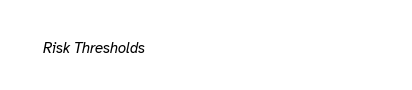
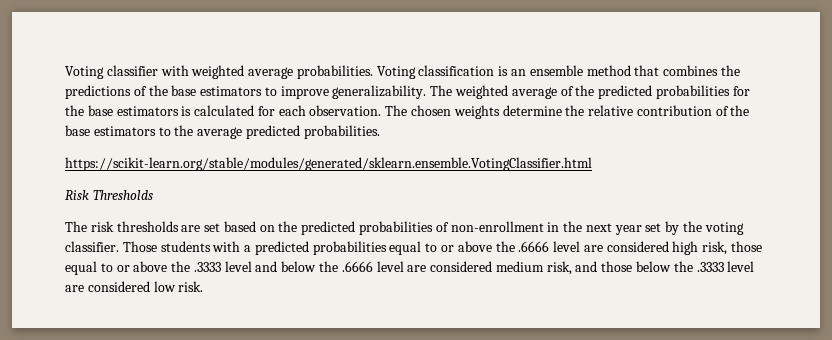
+ Voting classifier with weighted average probabilities. Voting classification is an ensemble method that combines the predictions of the base estimators to improve generalizability. The weighted average of the predicted probabilities for the base estimators is calculated for each observation. The chosen weights determine the relative contribution of the base estimators to the average predicted probabilities.
+ https://scikit-learn.org/stable/modules/generated/sklearn.ensemble.VotingClassifier.html
  Risk Thresholds
+ The risk thresholds are set based on the predicted probabilities of non-enrollment in the next year set by the voting classifier. Those students with a predicted probabilities equal to or above the .6666 level are considered high risk, those equal to or above the .3333 level and below the .6666 level are considered medium risk, and those below the .3333 level are considered low risk.

